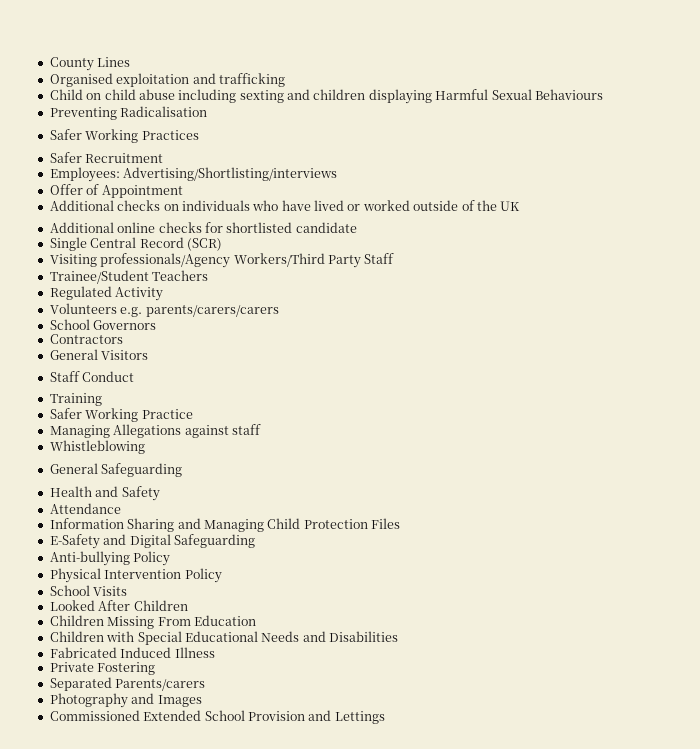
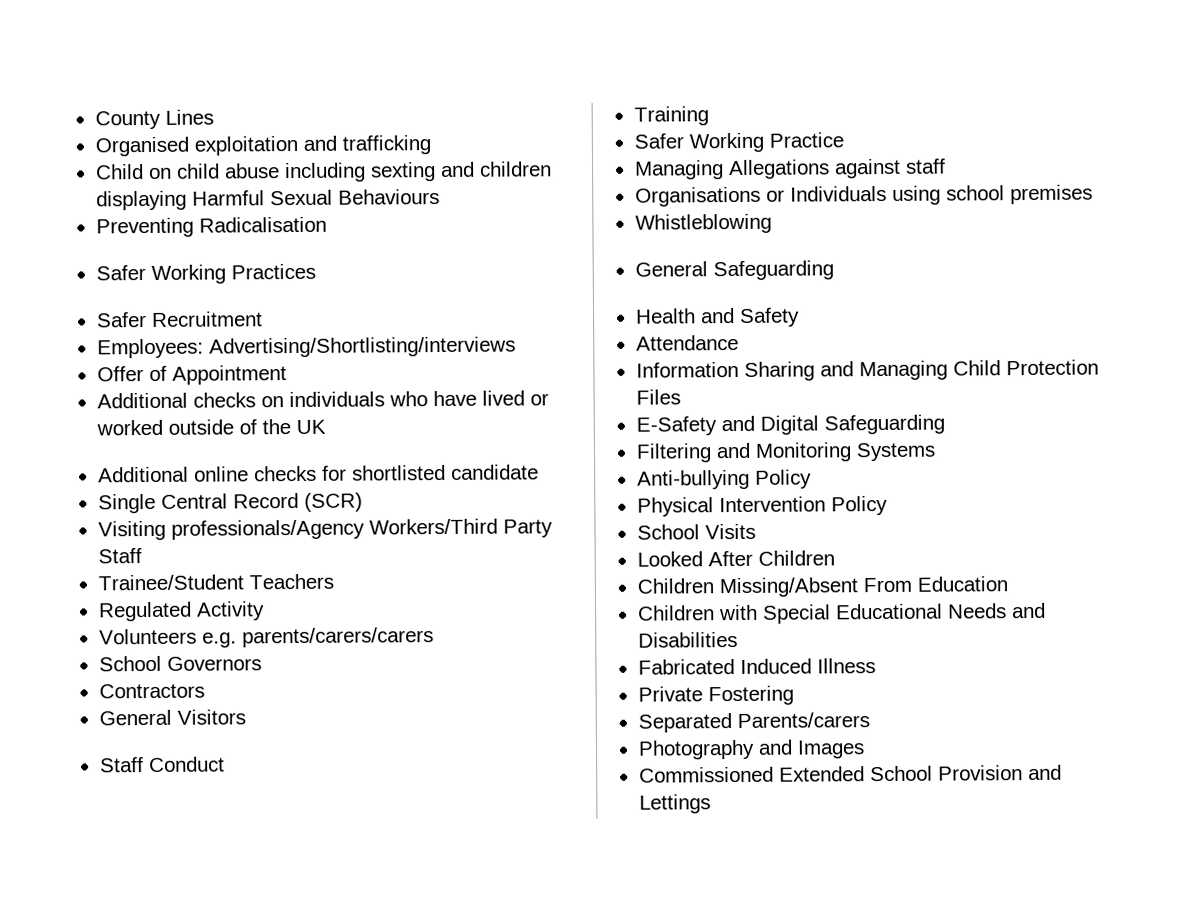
+ Organisations or Individuals using school premises
+ Filtering and Monitoring Systems
- Children Missing From Education
+ Children Missing/Absent From Education

